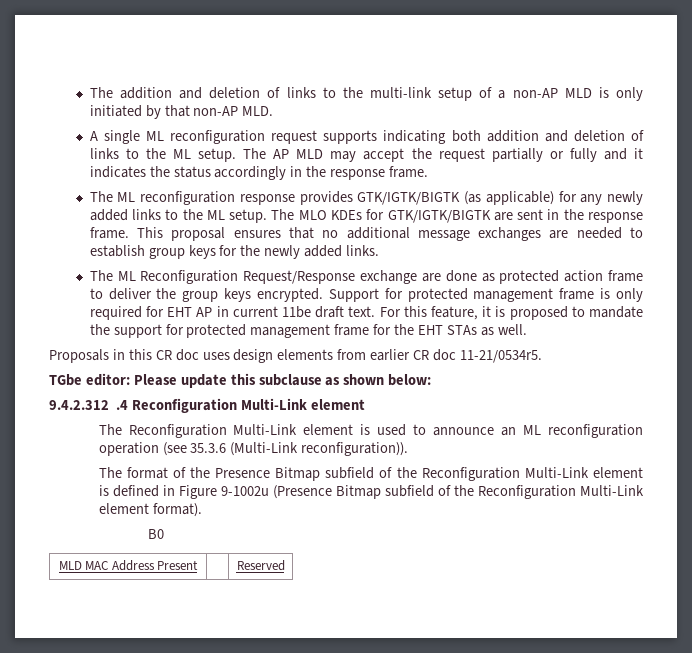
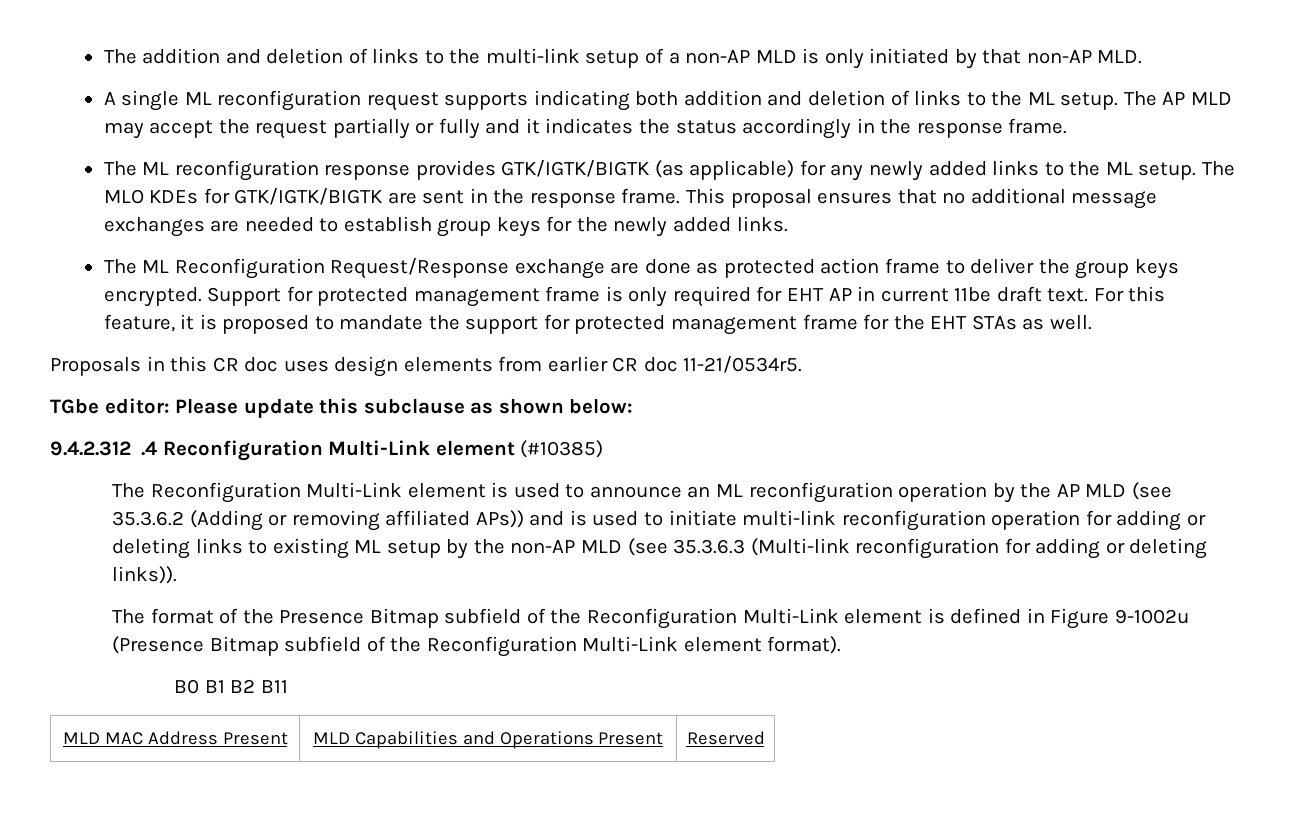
- 9.4.2.312 .4 Reconfiguration Multi-Link element
+ 9.4.2.312 .4 Reconfiguration Multi-Link element (#10385)
- The Reconfiguration Multi-Link element is used to announce an ML reconfiguration operation (see 35.3.6 (Multi-Link reconfiguration)).
+ The Reconfiguration Multi-Link element is used to announce an ML reconfiguration operation by the AP MLD (see 35.3.6.2 (Adding or removing affiliated APs)) and is used to initiate multi-link reconfiguration operation for adding or deleting links to existing ML setup by the non-AP MLD (see 35.3.6.3 (Multi-link reconfiguration for adding or deleting links)).
- B0
+ B0 B1 B2 B11
- MLD MAC Address Present | | Reserved
+ MLD MAC Address Present | MLD Capabilities and Operations Present | Reserved

